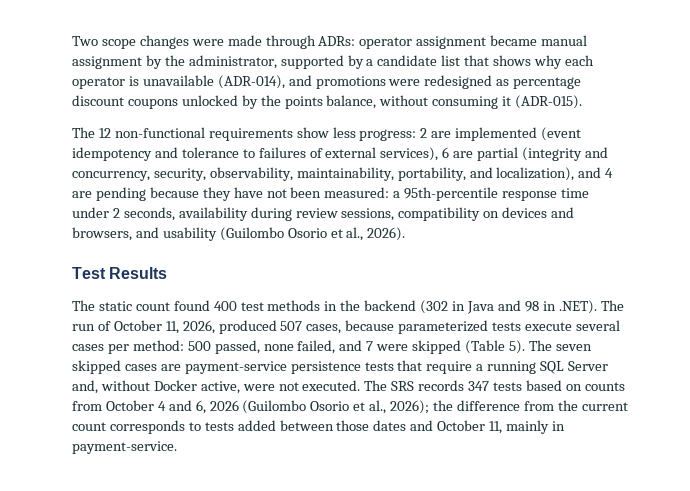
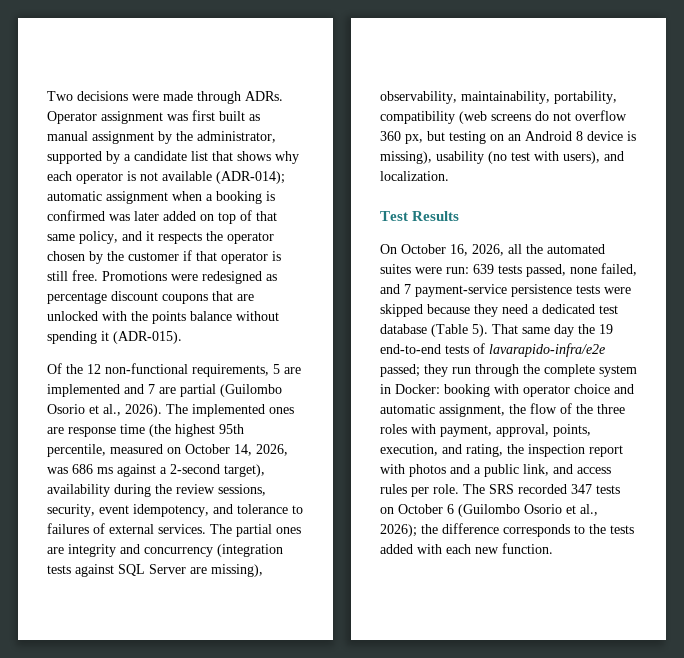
- Two scope changes were made through ADRs: operator assignment became manual assignment by the administrator, supported by a candidate list that shows why each operator is unavailable (ADR-014), and promotions were redesigned as percentage discount coupons unlocked by the points balance, without consuming it (ADR-015).
- The 12 non-functional requirements show less progress: 2 are implemented (event idempotency and tolerance to failures of external services), 6 are partial (integrity and concurrency, security, observability, maintainability, portability, and localization), and 4 are pending because they have not been measured: a 95th-percentile response time under 2 seconds, availability during review sessions, compatibility on devices and browsers, and usability (Guilombo Osorio et al., 2026).
+ Two decisions were made through ADRs. Operator assignment was first built as manual assignment by the administrator, supported by a candidate list that shows why each operator is not available (ADR-014); automatic assignment when a booking is confirmed was later added on top of that same policy, and it respects the operator chosen by the customer if that operator is still free. Promotions were redesigned as percentage discount coupons that are unlocked with the points balance without spending it (ADR-015).
+ Of the 12 non-functional requirements, 5 are implemented and 7 are partial (Guilombo Osorio et al., 2026). The implemented ones are response time (the highest 95th percentile, measured on October 14, 2026, was 686 ms against a 2-second target), availability during the review sessions, security, event idempotency, and tolerance to failures of external services. The partial ones are integrity and concurrency (integration tests against SQL Server are missing), observability, maintainability, portability, compatibility (web screens do not overflow 360 px, but testing on an Android 8 device is missing), usability (no test with users), and localization.
  Test Results
- The static count found 400 test methods in the backend (302 in Java and 98 in .NET). The run of October 11, 2026, produced 507 cases, because parameterized tests execute several cases per method: 500 passed, none failed, and 7 were skipped (Table 5). The seven skipped cases are payment-service persistence tests that require a running SQL Server and, without Docker active, were not executed.
+ On October 16, 2026, all the automated suites were run: 639 tests passed, none failed, and 7 payment-service persistence tests were skipped because they need a dedicated test database (Table 5). That same day the 19 end-to-end tests of lavarapido-infra/e2e passed; they run through the complete system in Docker: booking with operator choice and automatic assignment, the flow of the three roles with payment, approval, points, execution, and rating, the inspection report with photos and a public link, and access rules per role.
- The SRS records 347 tests based on counts from October 4 and 6, 2026 (Guilombo Osorio et al., 2026); the difference from the current count corresponds to tests added between those dates and October 11, mainly in payment-service.
+ The SRS recorded 347 tests on October 6 (Guilombo Osorio et al., 2026); the difference corresponds to the tests added with each new function.

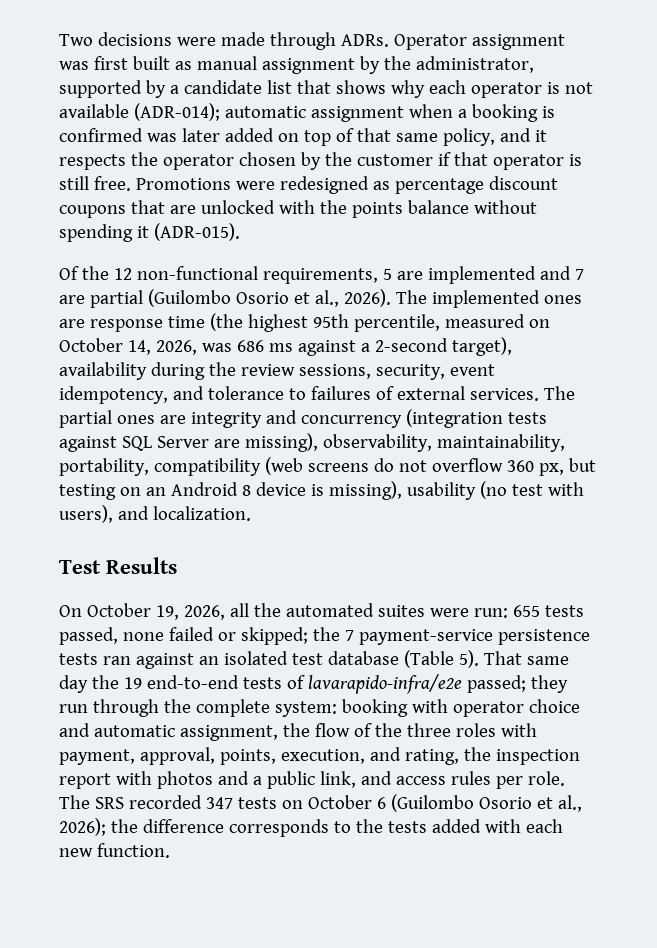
- On October 16, 2026, all the automated suites were run: 639 tests passed, none failed, and 7 payment-service persistence tests were skipped because they need a dedicated test database (Table 5).
+ On October 19, 2026, all the automated suites were run: 655 tests passed, none failed or skipped; the 7 payment-service persistence tests ran against an isolated test database (Table 5).
- That same day the 19 end-to-end tests of lavarapido-infra/e2e passed; they run through the complete system in Docker: booking with operator choice and automatic assignment, the flow of the three roles with payment, approval, points, execution, and rating, the inspection report with photos and a public link, and access rules per role.
+ That same day the 19 end-to-end tests of lavarapido-infra/e2e passed; they run through the complete system: booking with operator choice and automatic assignment, the flow of the three roles with payment, approval, points, execution, and rating, the inspection report with photos and a public link, and access rules per role.

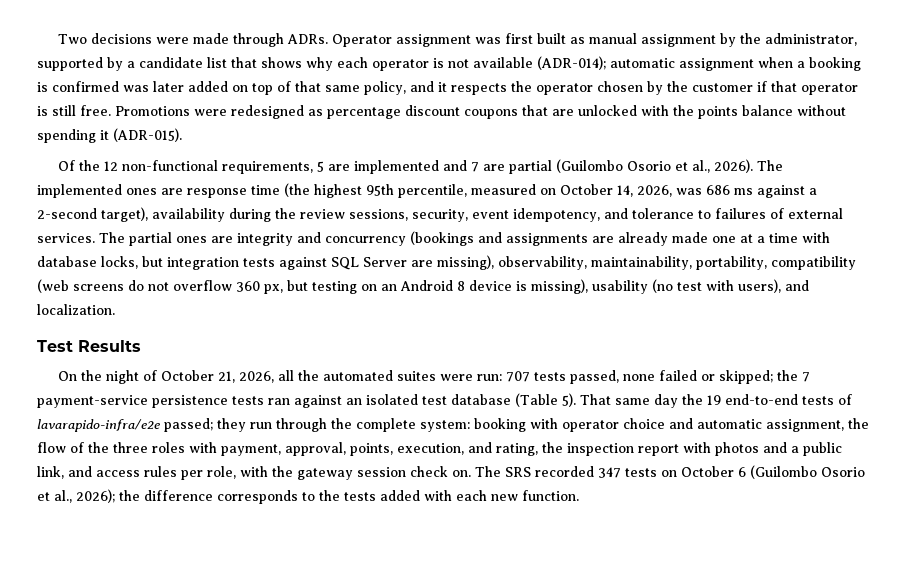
- The partial ones are integrity and concurrency (integration tests against SQL Server are missing), observability, maintainability, portability, compatibility (web screens do not overflow 360 px, but testing on an Android 8 device is missing), usability (no test with users), and localization.
+ The partial ones are integrity and concurrency (bookings and assignments are already made one at a time with database locks, but integration tests against SQL Server are missing), observability, maintainability, portability, compatibility (web screens do not overflow 360 px, but testing on an Android 8 device is missing), usability (no test with users), and localization.
- On October 19, 2026, all the automated suites were run: 655 tests passed, none failed or skipped; the 7 payment-service persistence tests ran against an isolated test database (Table 5).
+ On the night of October 21, 2026, all the automated suites were run: 707 tests passed, none failed or skipped; the 7 payment-service persistence tests ran against an isolated test database (Table 5).
- That same day the 19 end-to-end tests of lavarapido-infra/e2e passed; they run through the complete system: booking with operator choice and automatic assignment, the flow of the three roles with payment, approval, points, execution, and rating, the inspection report with photos and a public link, and access rules per role.
+ That same day the 19 end-to-end tests of lavarapido-infra/e2e passed; they run through the complete system: booking with operator choice and automatic assignment, the flow of the three roles with payment, approval, points, execution, and rating, the inspection report with photos and a public link, and access rules per role, with the gateway session check on.

